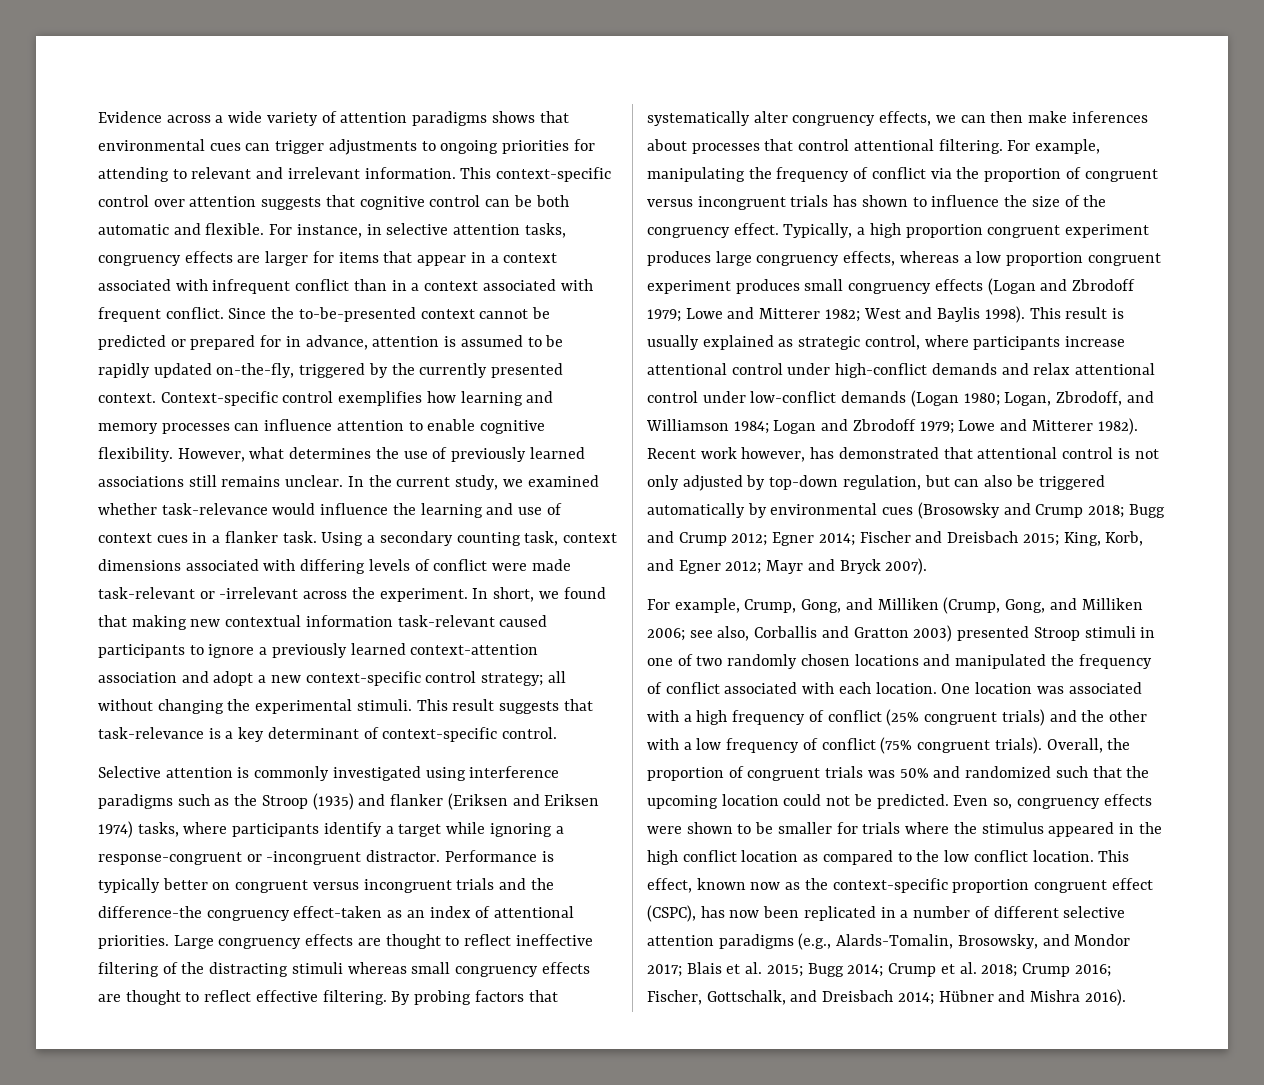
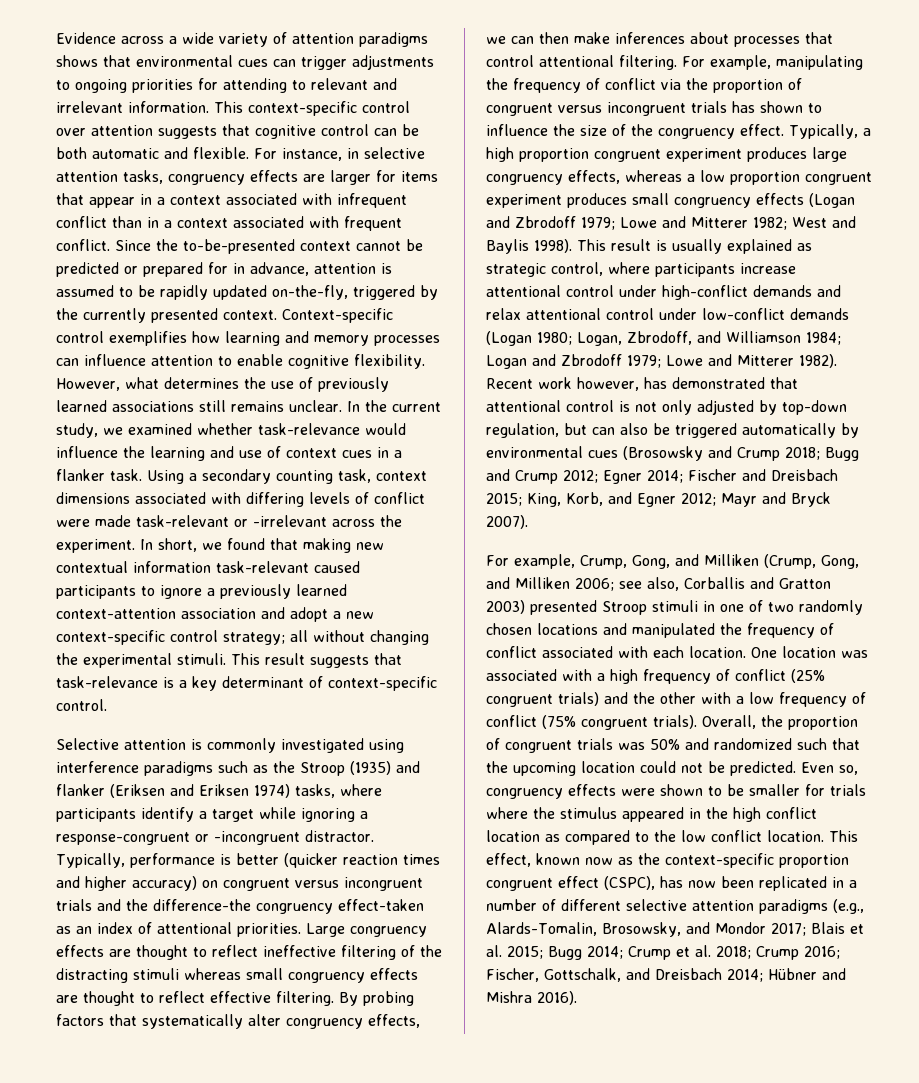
- Performance is typically better on congruent versus incongruent trials and the difference-the congruency effect-taken as an index of attentional priorities.
+ Typically, performance is better (quicker reaction times and higher accuracy) on congruent versus incongruent trials and the difference-the congruency effect-taken as an index of attentional priorities.

